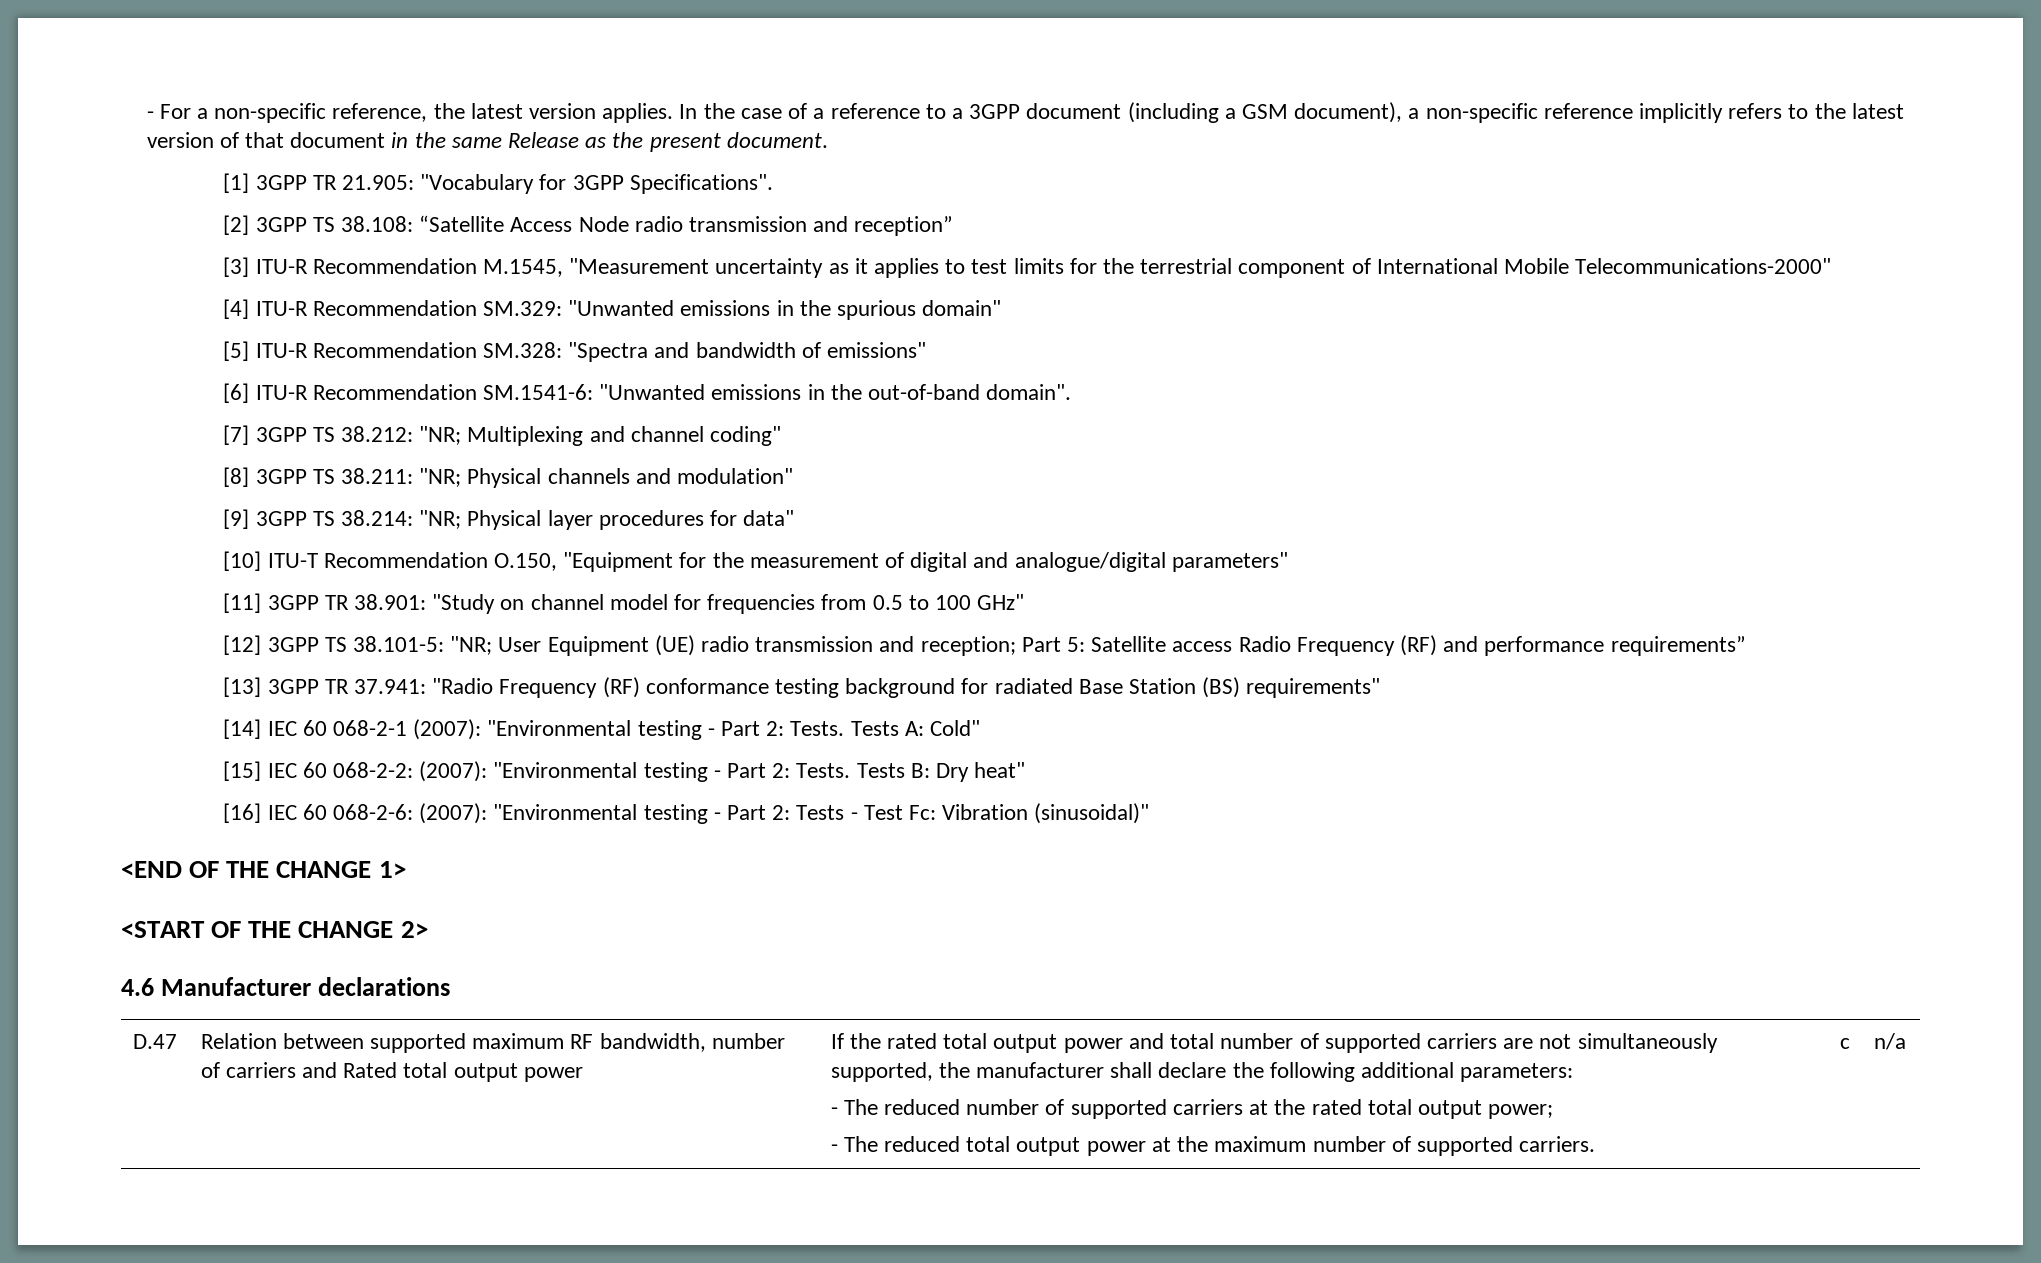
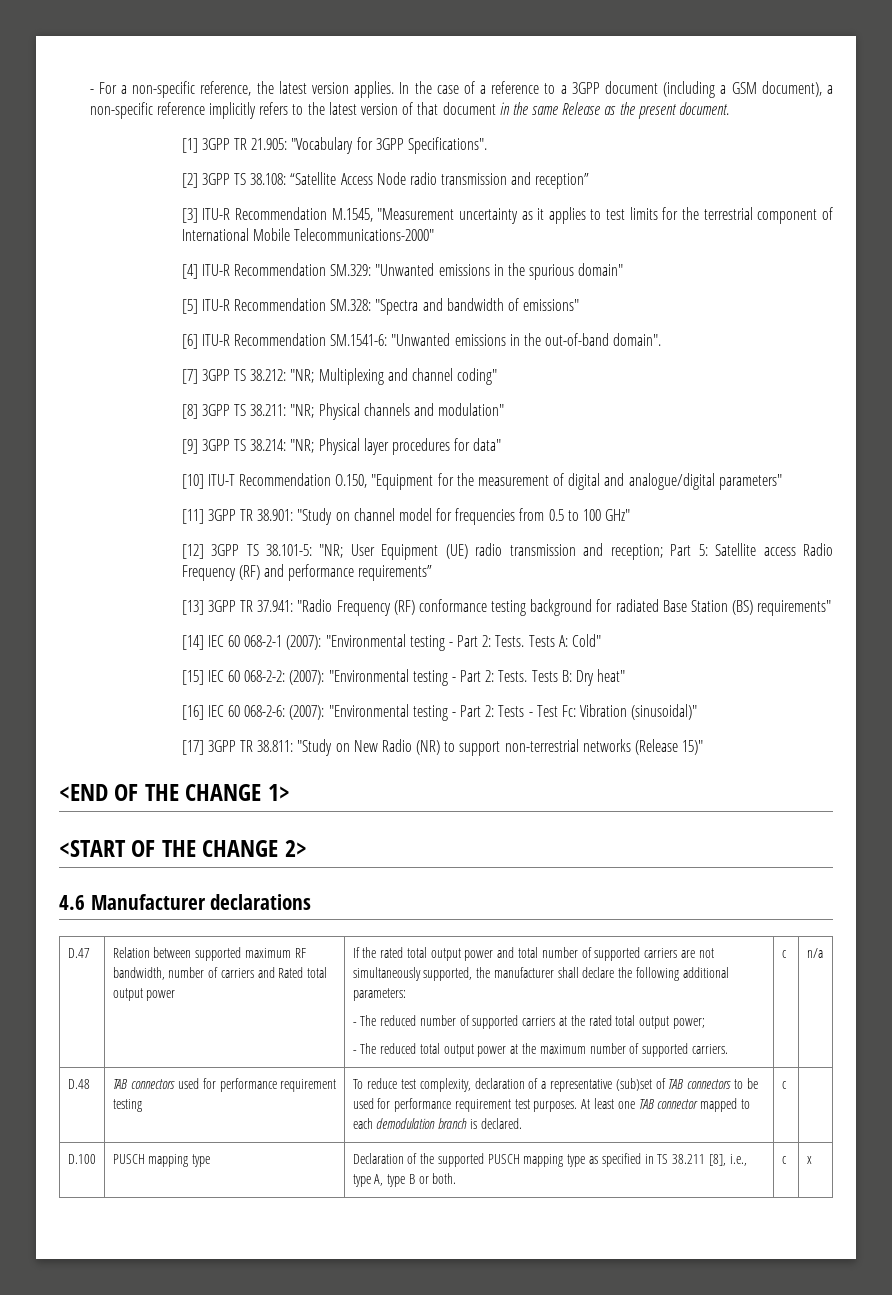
+ [17] 3GPP TR 38.811: "Study on New Radio (NR) to support non-terrestrial networks (Release 15)"
+ D.48 | TAB connectors used for performance requirement testing | To reduce test complexity, declaration of a representative (sub)set of TAB connectors to be used for performance requirement test purposes. At least one TAB connector mapped to each demodulation branch is declared. | c |
+ D.100 | PUSCH mapping type | Declaration of the supported PUSCH mapping type as specified in TS 38.211 [8], i.e., type A, type B or both. | c | x

